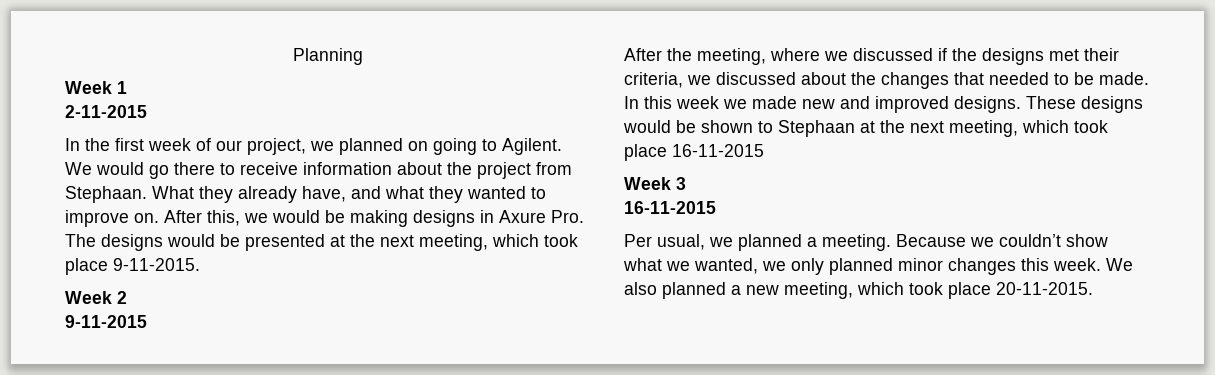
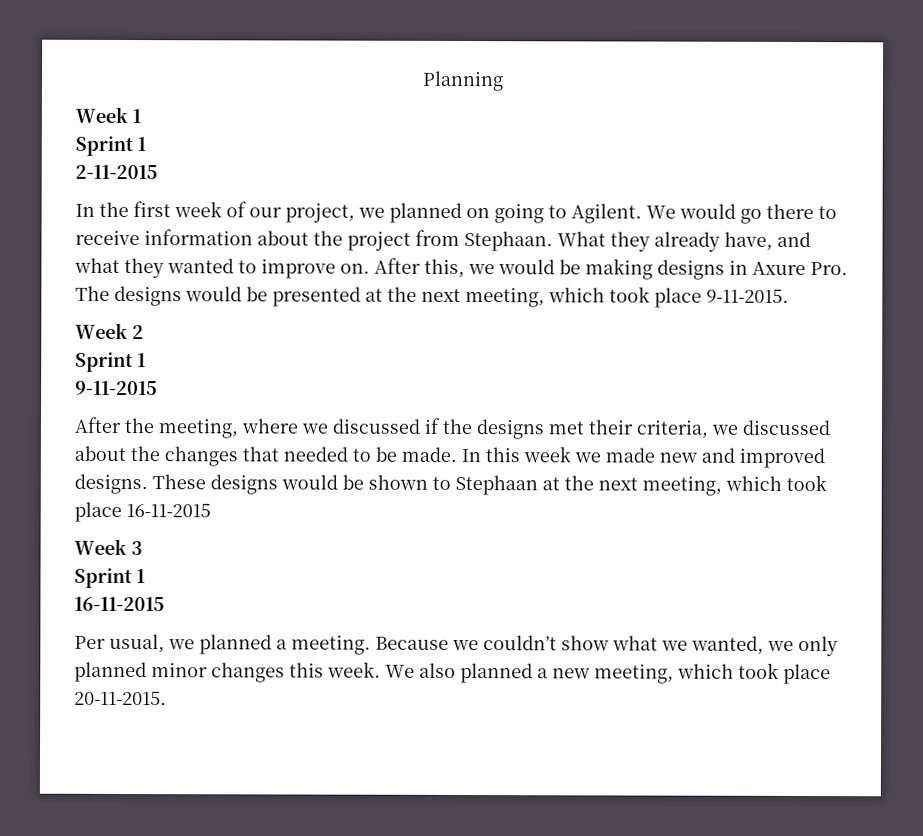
  Week 1
+ Sprint 1
  Week 2
+ Sprint 1
  Week 3
+ Sprint 1

